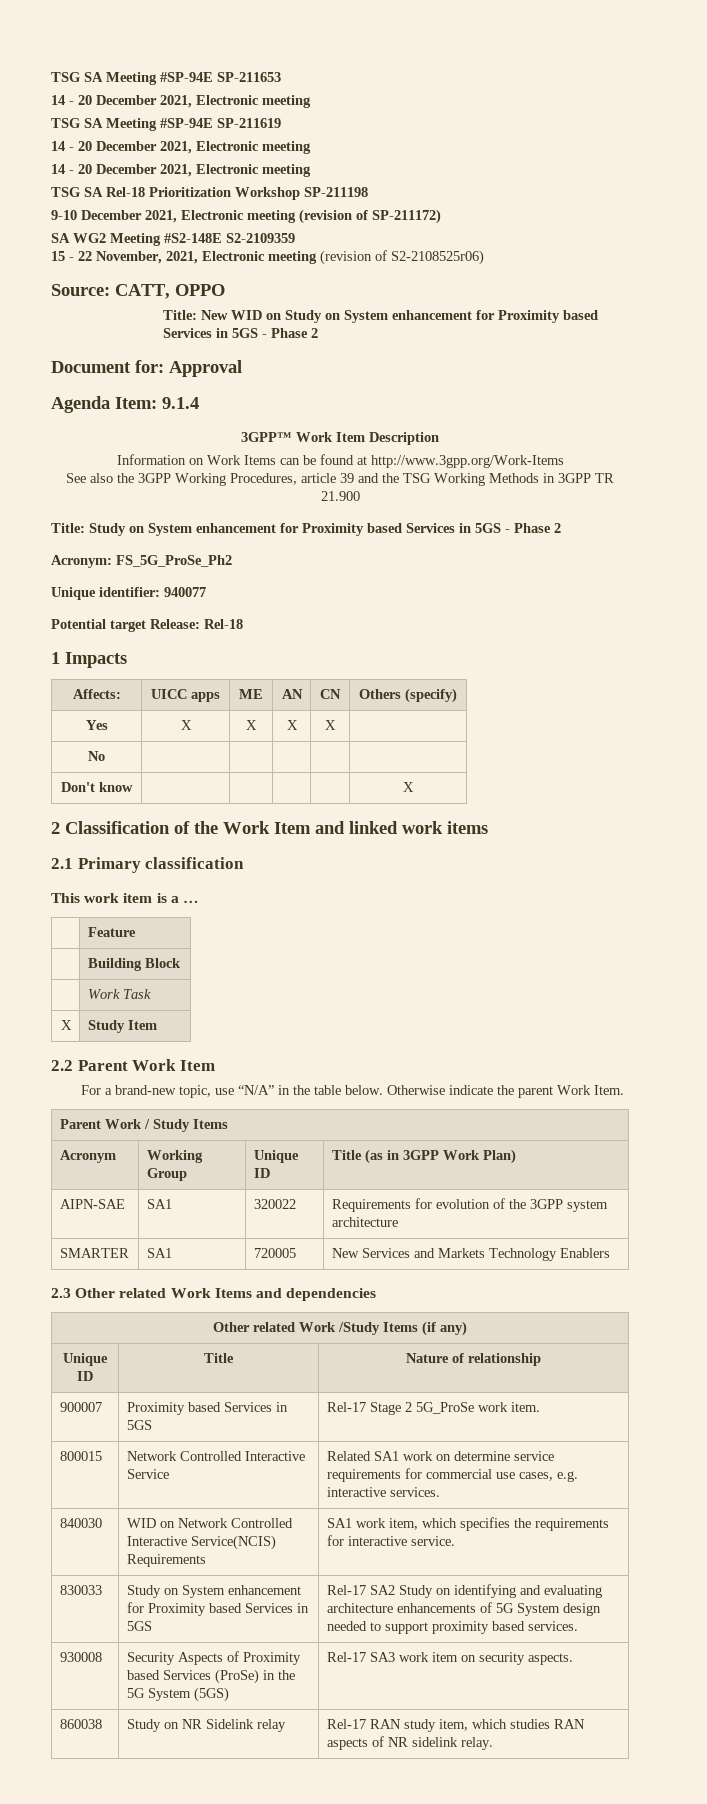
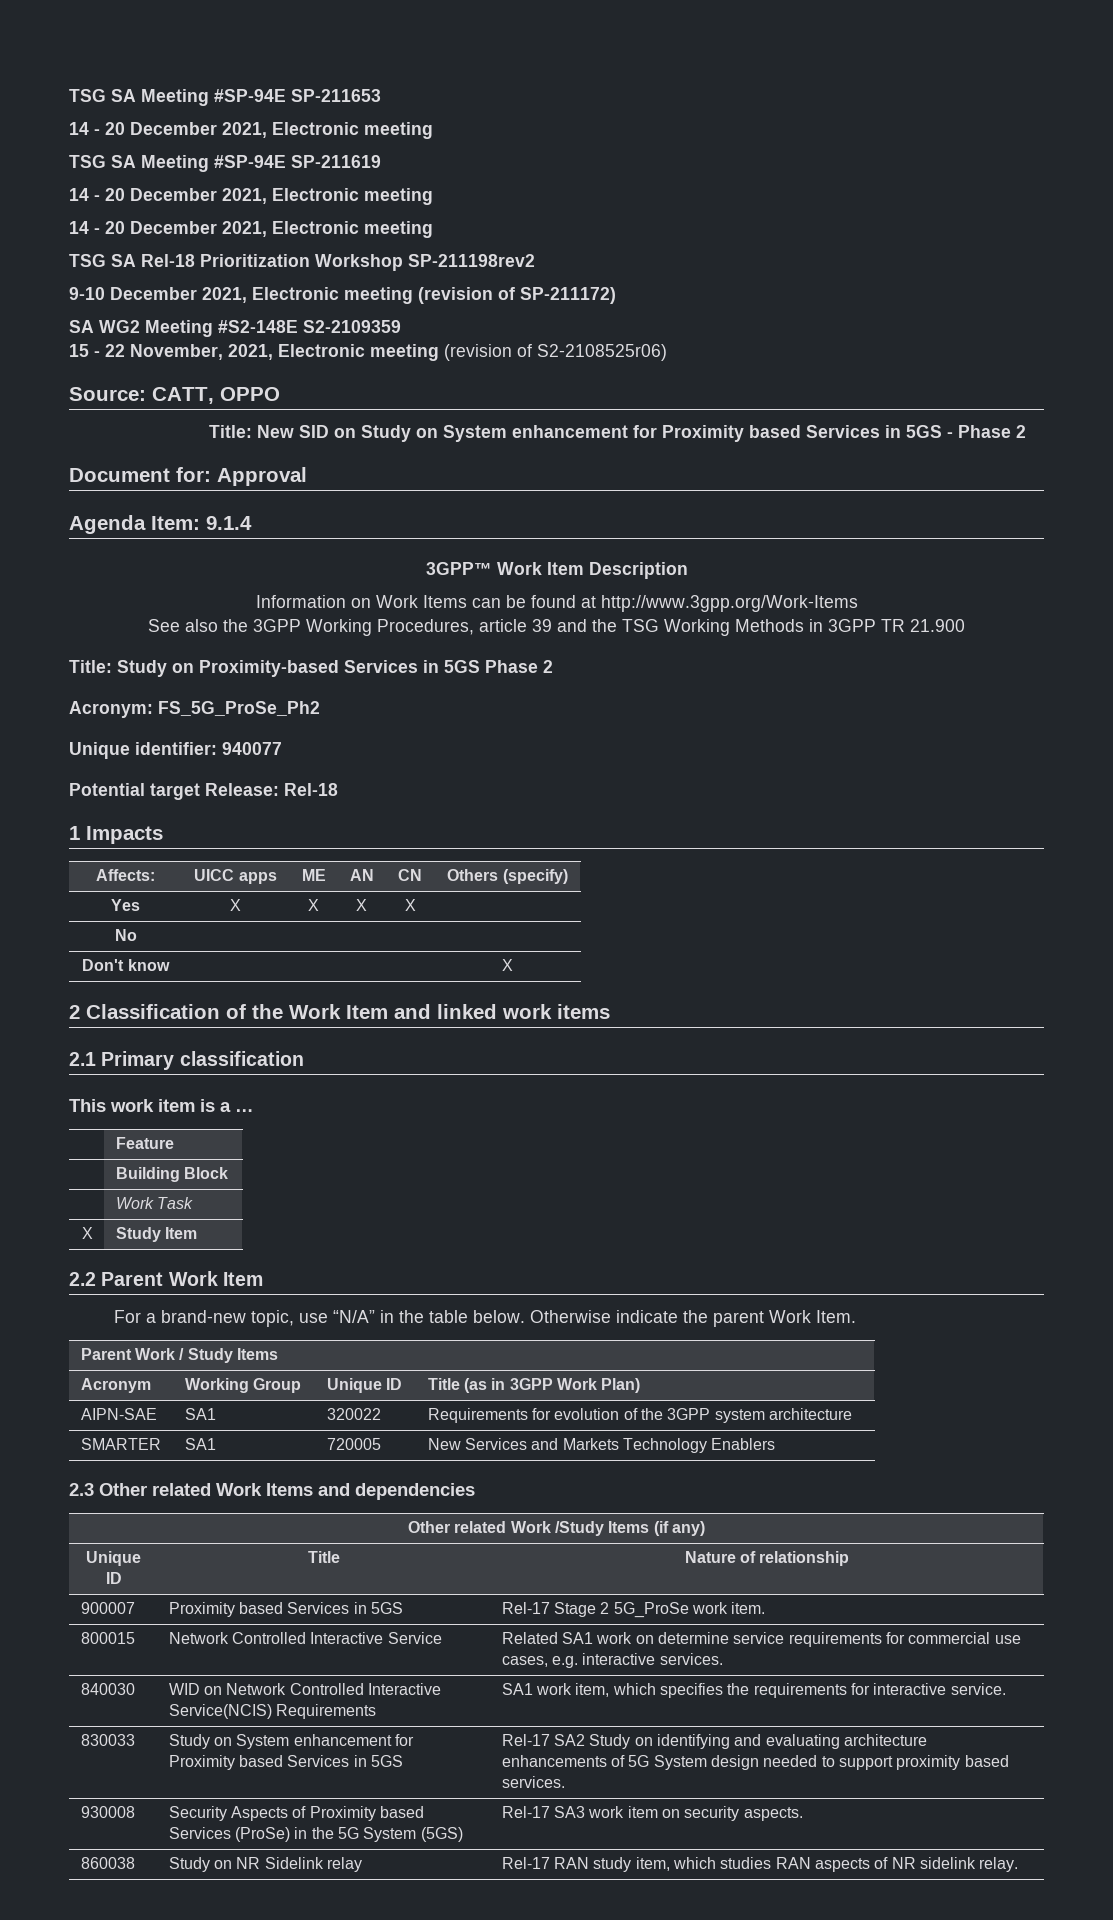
- TSG SA Rel-18 Prioritization Workshop SP-211198
+ TSG SA Rel-18 Prioritization Workshop SP-211198rev2
- Title: New WID on Study on System enhancement for Proximity based Services in 5GS - Phase 2
+ Title: New SID on Study on System enhancement for Proximity based Services in 5GS - Phase 2
- Title: Study on System enhancement for Proximity based Services in 5GS - Phase 2
+ Title: Study on Proximity-based Services in 5GS Phase 2

